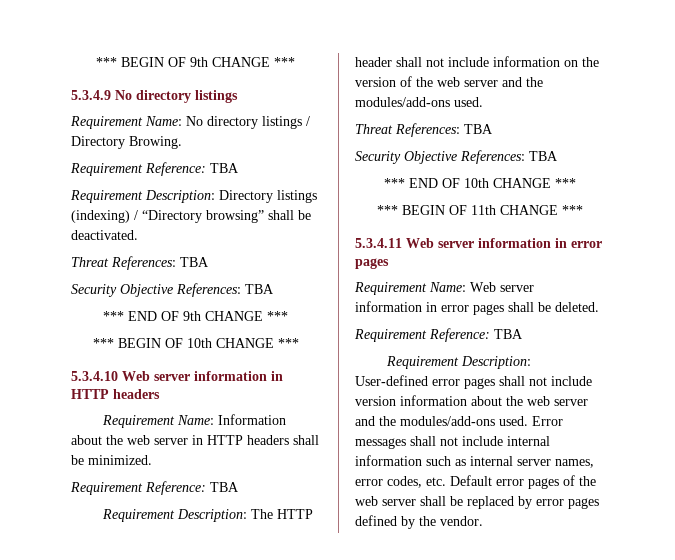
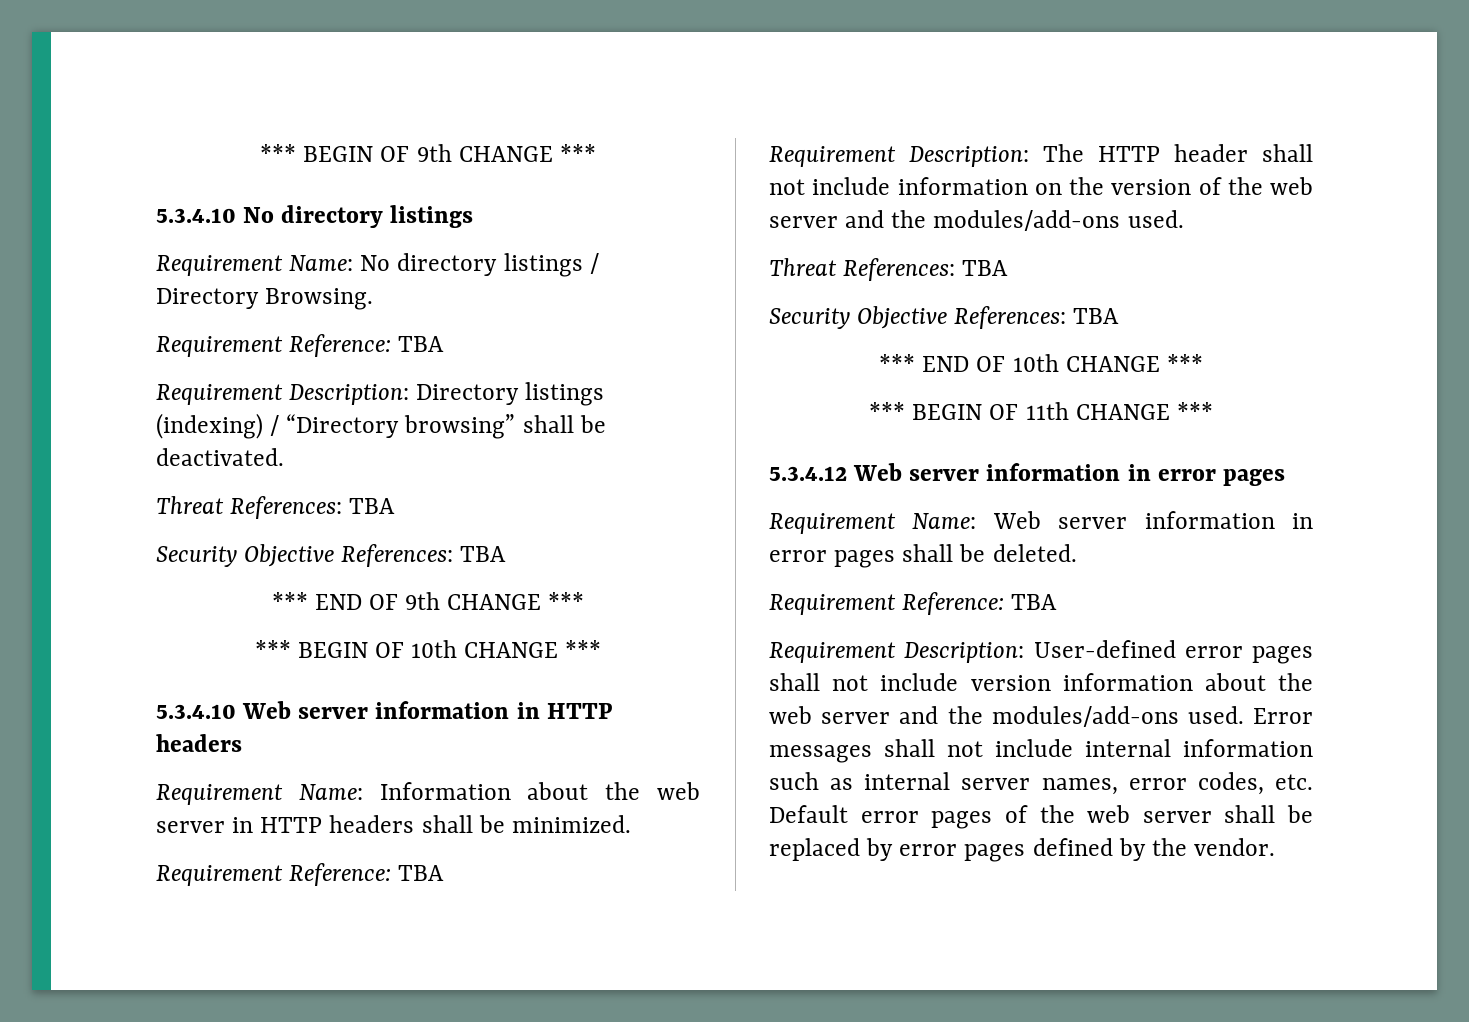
- 5.3.4.9 No directory listings
+ 5.3.4.10 No directory listings
- Requirement Name: No directory listings / Directory Browing.
+ Requirement Name: No directory listings / Directory Browsing.
- 5.3.4.11 Web server information in error pages
+ 5.3.4.12 Web server information in error pages

